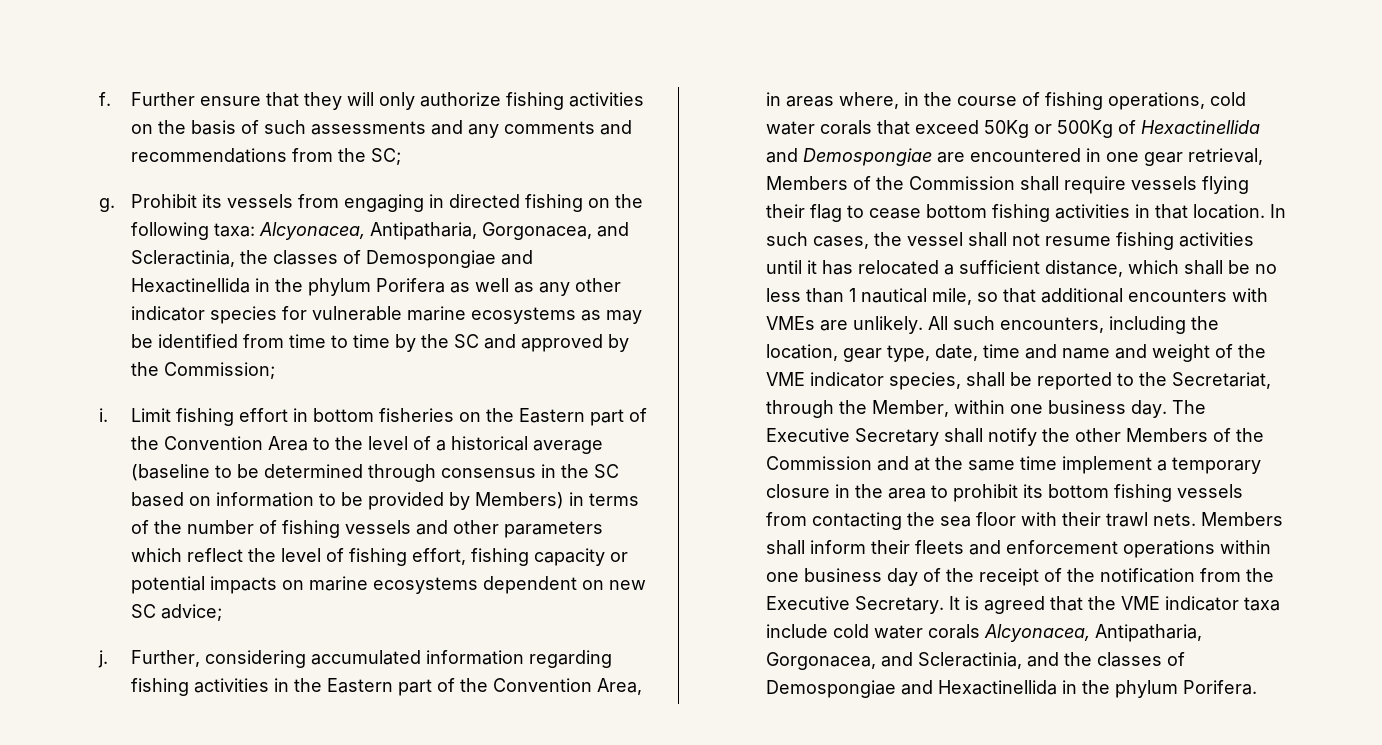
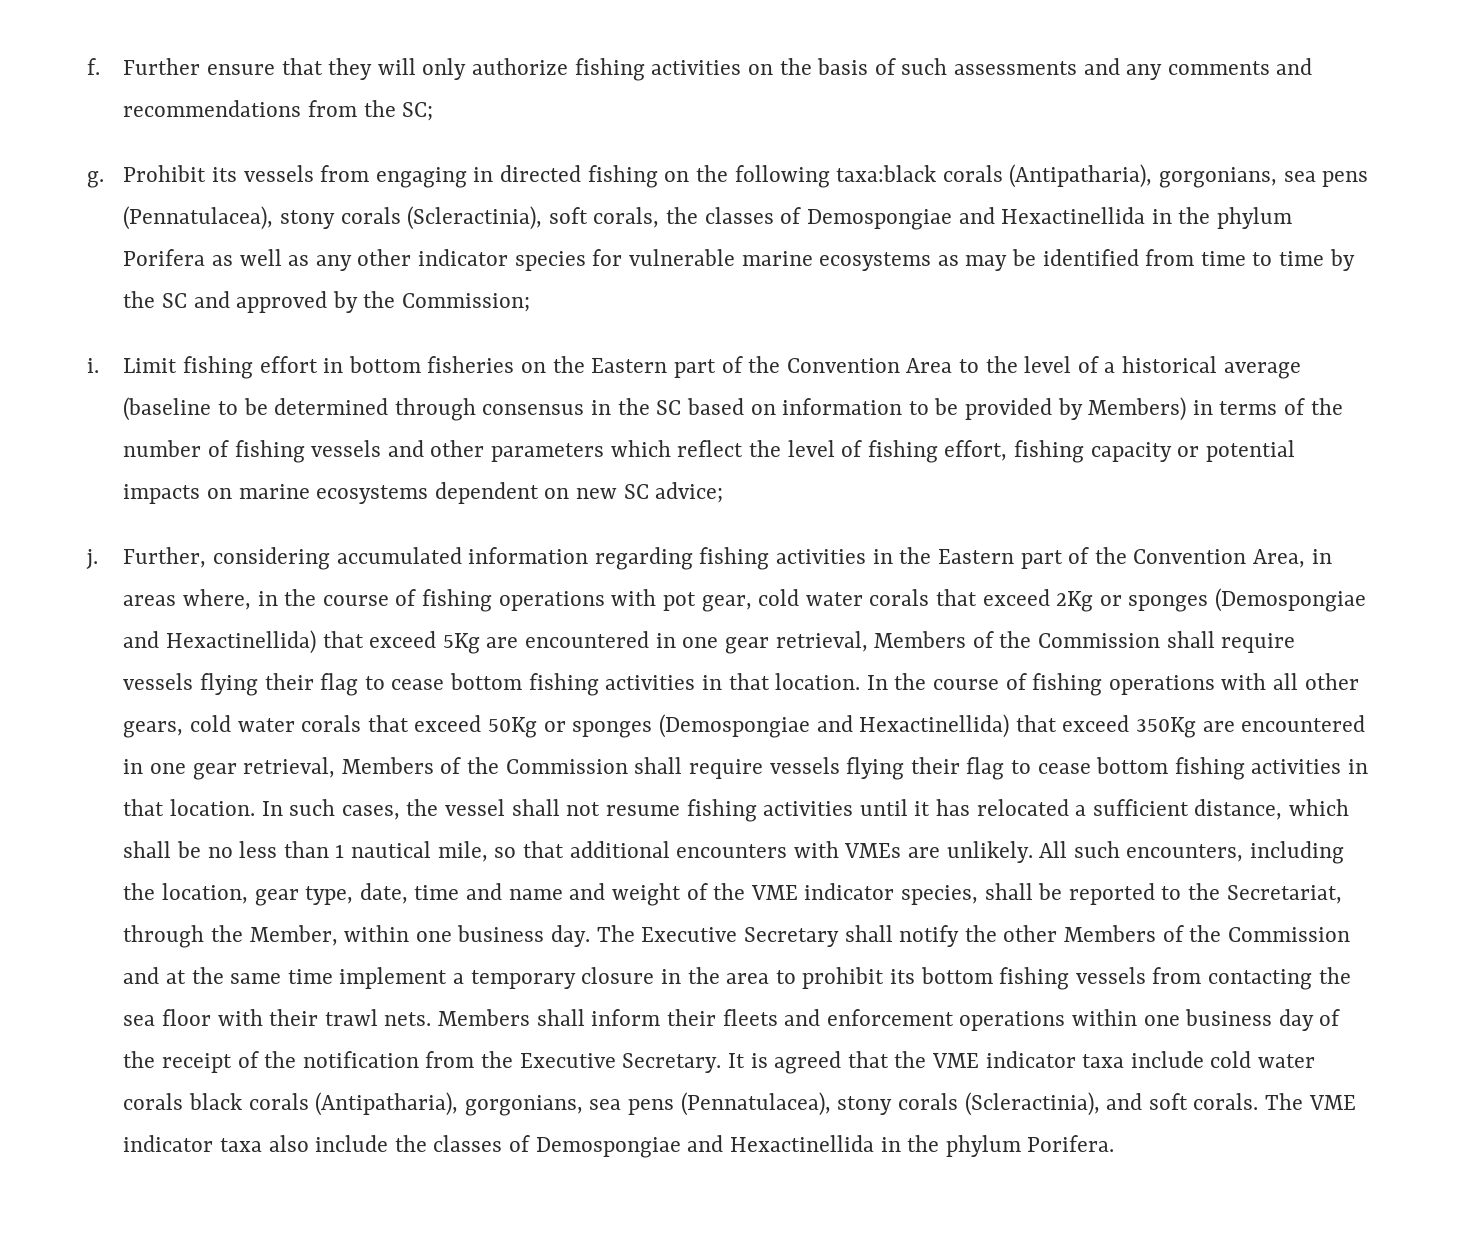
- Prohibit its vessels from engaging in directed fishing on the following taxa: Alcyonacea, Antipatharia, Gorgonacea, and Scleractinia, the classes of Demospongiae and Hexactinellida in the phylum Porifera as well as any other indicator species for vulnerable marine ecosystems as may be identified from time to time by the SC and approved by the Commission;
+ Prohibit its vessels from engaging in directed fishing on the following taxa:black corals (Antipatharia), gorgonians, sea pens (Pennatulacea), stony corals (Scleractinia), soft corals, the classes of Demospongiae and Hexactinellida in the phylum Porifera as well as any other indicator species for vulnerable marine ecosystems as may be identified from time to time by the SC and approved by the Commission;
- Further, considering accumulated information regarding fishing activities in the Eastern part of the Convention Area, in areas where, in the course of fishing operations, cold water corals that exceed 50Kg or 500Kg of Hexactinellida and Demospongiae are encountered in one gear retrieval, Members of the Commission shall require vessels flying their flag to cease bottom fishing activities in that location.
+ Further, considering accumulated information regarding fishing activities in the Eastern part of the Convention Area, in areas where, in the course of fishing operations with pot gear, cold water corals that exceed 2Kg or sponges (Demospongiae and Hexactinellida) that exceed 5Kg are encountered in one gear retrieval, Members of the Commission shall require vessels flying their flag to cease bottom fishing activities in that location. In the course of fishing operations with all other gears, cold water corals that exceed 50Kg or sponges (Demospongiae and Hexactinellida) that exceed 350Kg are encountered in one gear retrieval, Members of the Commission shall require vessels flying their flag to cease bottom fishing activities in that location.
- It is agreed that the VME indicator taxa include cold water corals Alcyonacea, Antipatharia, Gorgonacea, and Scleractinia, and the classes of Demospongiae and Hexactinellida in the phylum Porifera.
+ It is agreed that the VME indicator taxa include cold water corals black corals (Antipatharia), gorgonians, sea pens (Pennatulacea), stony corals (Scleractinia), and soft corals. The VME indicator taxa also include the classes of Demospongiae and Hexactinellida in the phylum Porifera.

